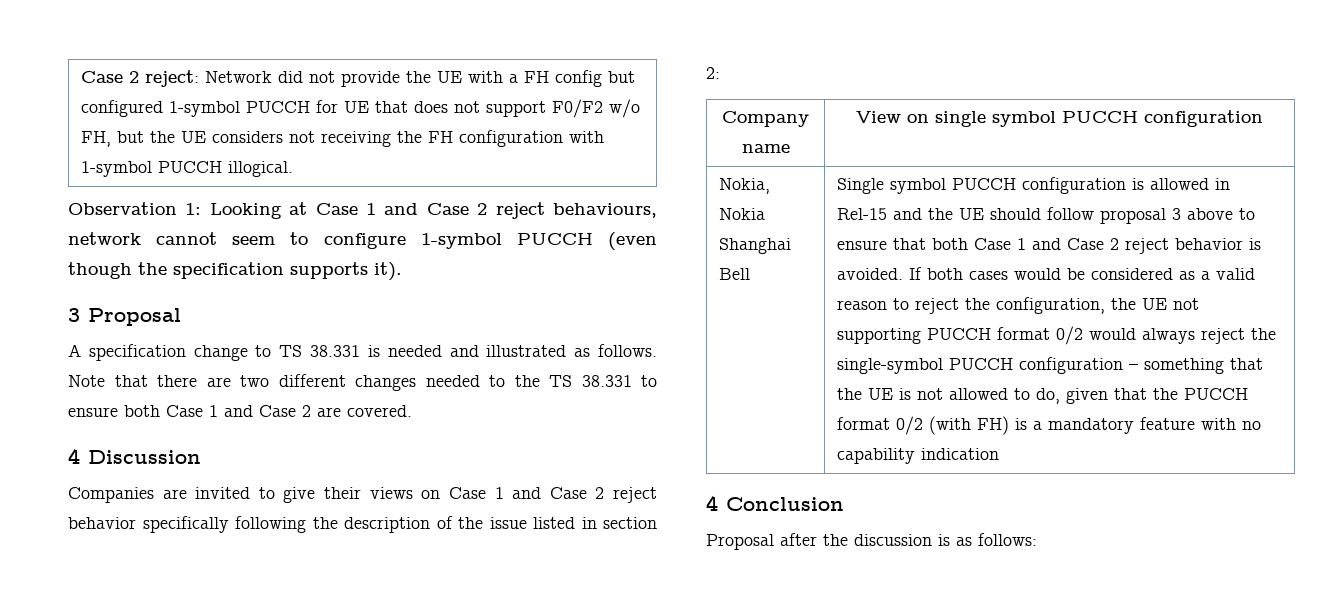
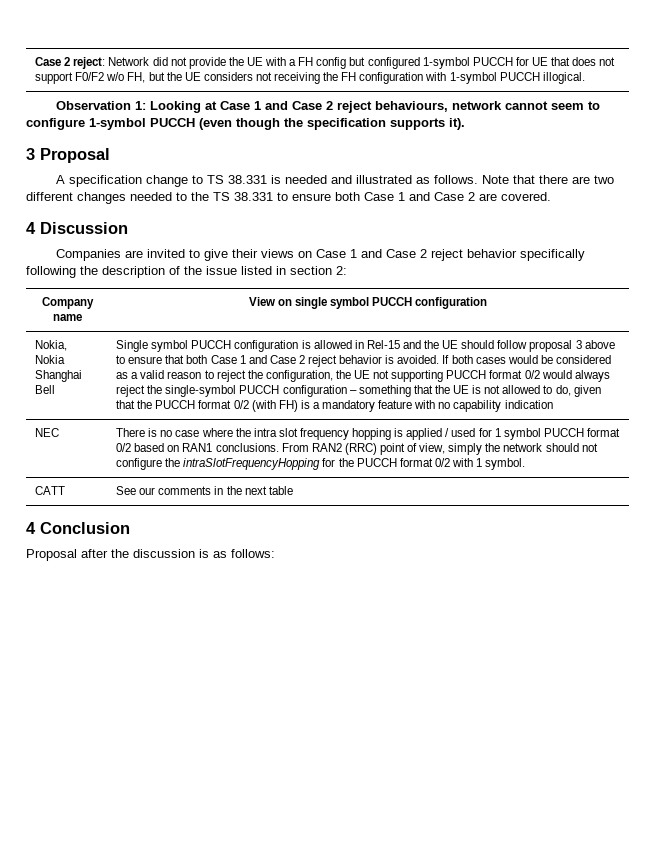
+ NEC | There is no case where the intra slot frequency hopping is applied / used for 1 symbol PUCCH format 0/2 based on RAN1 conclusions. From RAN2 (RRC) point of view, simply the network should not configure the intraSlotFrequencyHopping for the PUCCH format 0/2 with 1 symbol.
+ CATT | See our comments in the next table

